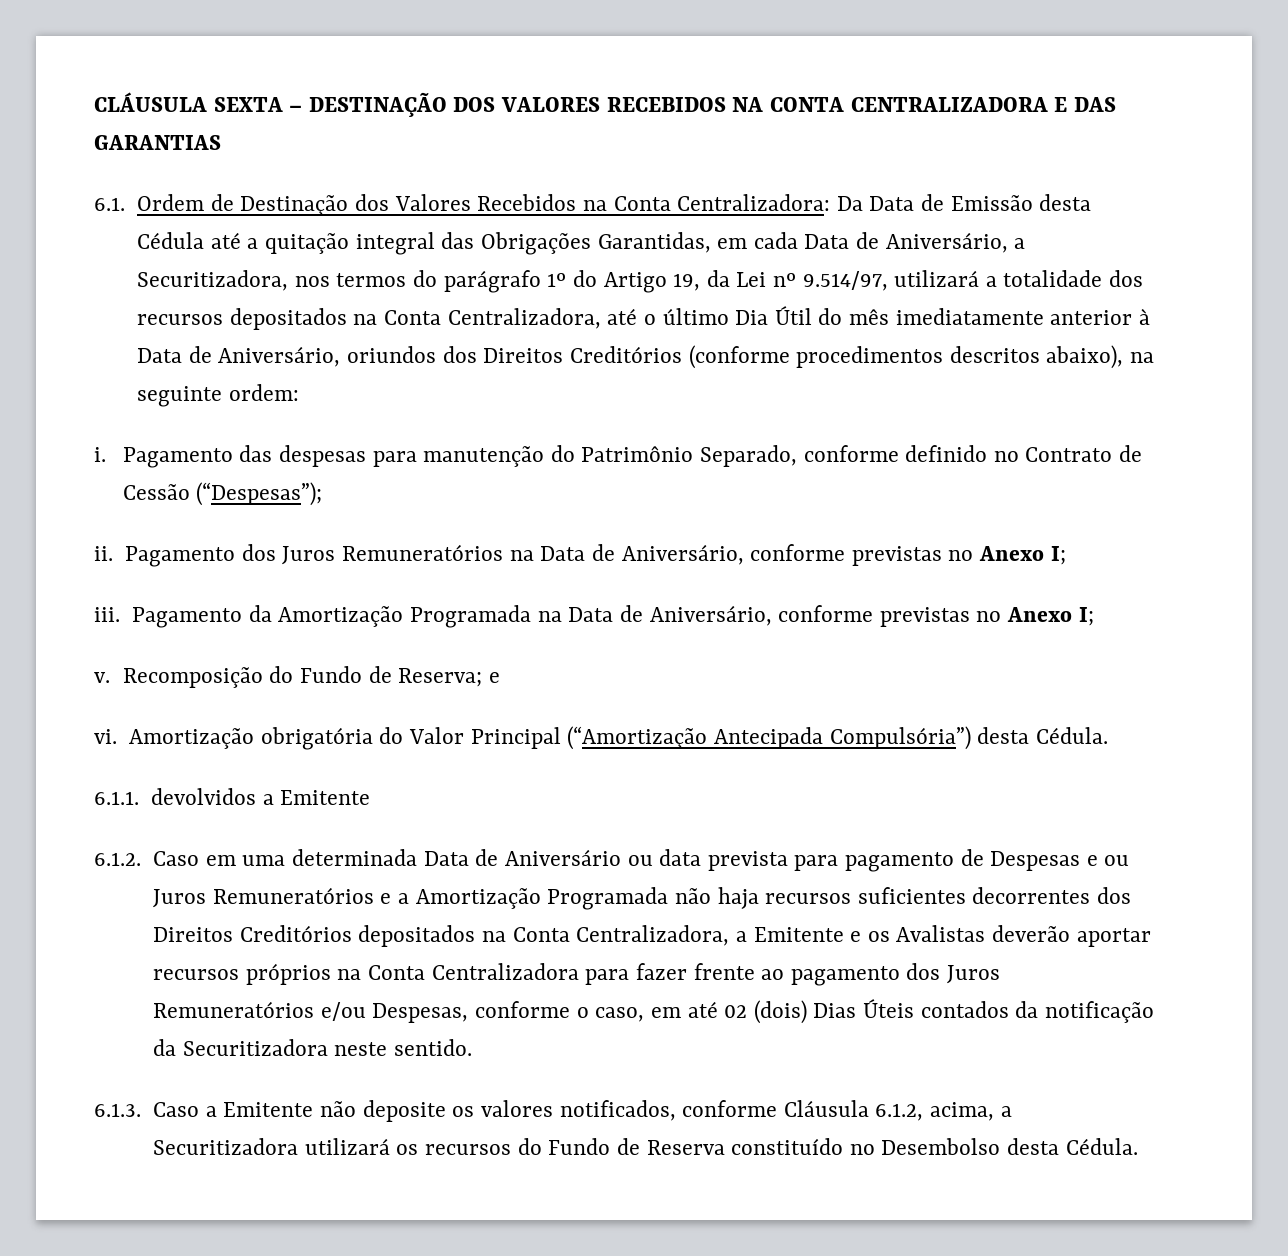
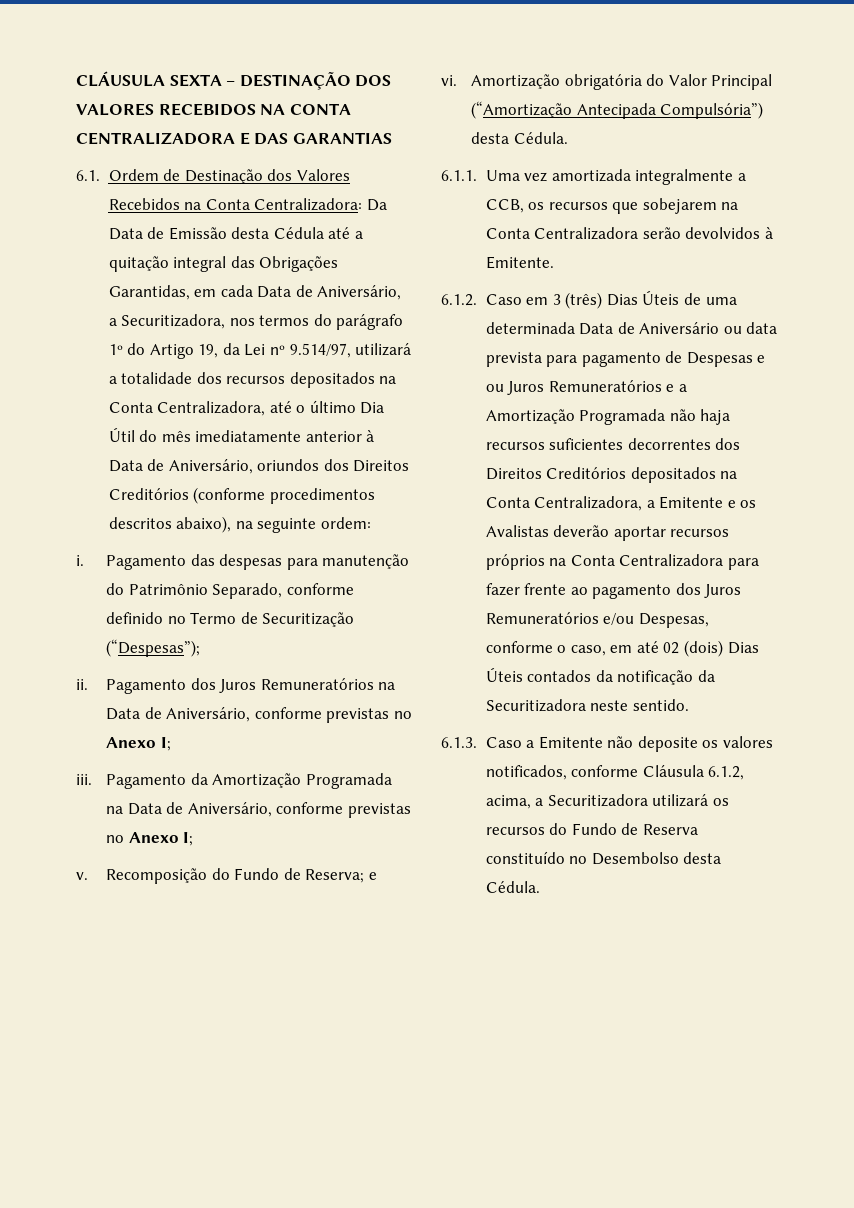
- Pagamento das despesas para manutenção do Patrimônio Separado, conforme definido no Contrato de Cessão (“Despesas”);
+ Pagamento das despesas para manutenção do Patrimônio Separado, conforme definido no Termo de Securitização (“Despesas”);
- 6.1.1. devolvidos a Emitente
- 6.1.2. Caso em uma determinada Data de Aniversário ou data prevista para pagamento de Despesas e ou Juros Remuneratórios e a Amortização Programada não haja recursos suficientes decorrentes dos Direitos Creditórios depositados na Conta Centralizadora, a Emitente e os Avalistas deverão aportar recursos próprios na Conta Centralizadora para fazer frente ao pagamento dos Juros Remuneratórios e/ou Despesas, conforme o caso, em até 02 (dois) Dias Úteis contados da notificação da Securitizadora neste sentido.
+ 6.1.1. Uma vez amortizada integralmente a CCB, os recursos que sobejarem na Conta Centralizadora serão devolvidos à Emitente.
+ 6.1.2. Caso em 3 (três) Dias Úteis de uma determinada Data de Aniversário ou data prevista para pagamento de Despesas e ou Juros Remuneratórios e a Amortização Programada não haja recursos suficientes decorrentes dos Direitos Creditórios depositados na Conta Centralizadora, a Emitente e os Avalistas deverão aportar recursos próprios na Conta Centralizadora para fazer frente ao pagamento dos Juros Remuneratórios e/ou Despesas, conforme o caso, em até 02 (dois) Dias Úteis contados da notificação da Securitizadora neste sentido.

